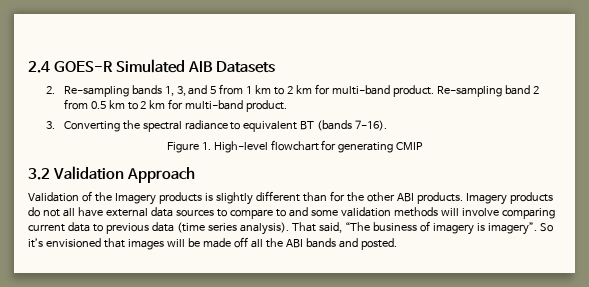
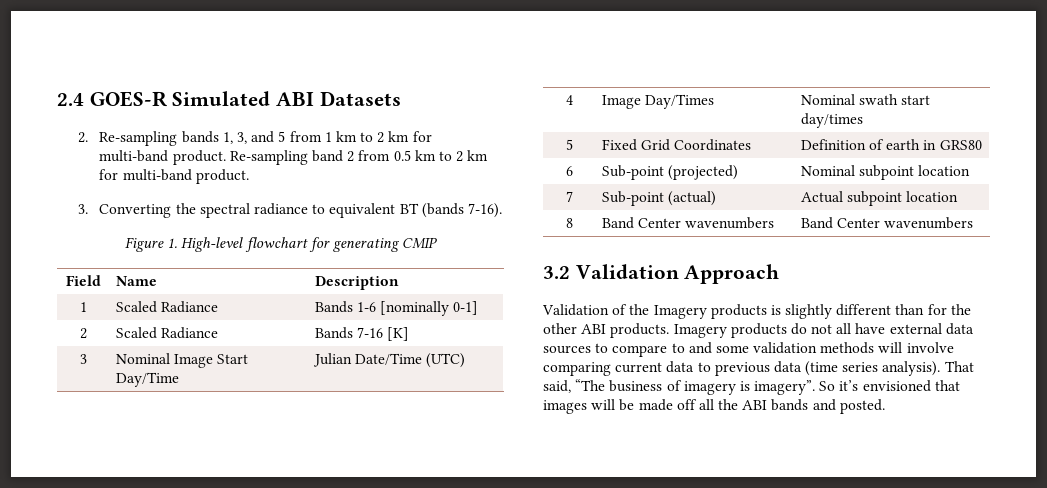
- 2.4 GOES-R Simulated AIB Datasets
+ 2.4 GOES-R Simulated ABI Datasets
+ Field | Name | Description
+ 1 | Scaled Radiance | Bands 1-6 [nominally 0-1]
+ 2 | Scaled Radiance | Bands 7-16 [K]
+ 3 | Nominal Image Start Day/Time | Julian Date/Time (UTC)
+ 4 | Image Day/Times | Nominal swath start day/times
+ 5 | Fixed Grid Coordinates | Definition of earth in GRS80
+ 6 | Sub-point (projected) | Nominal subpoint location
+ 7 | Sub-point (actual) | Actual subpoint location
+ 8 | Band Center wavenumbers | Band Center wavenumbers

